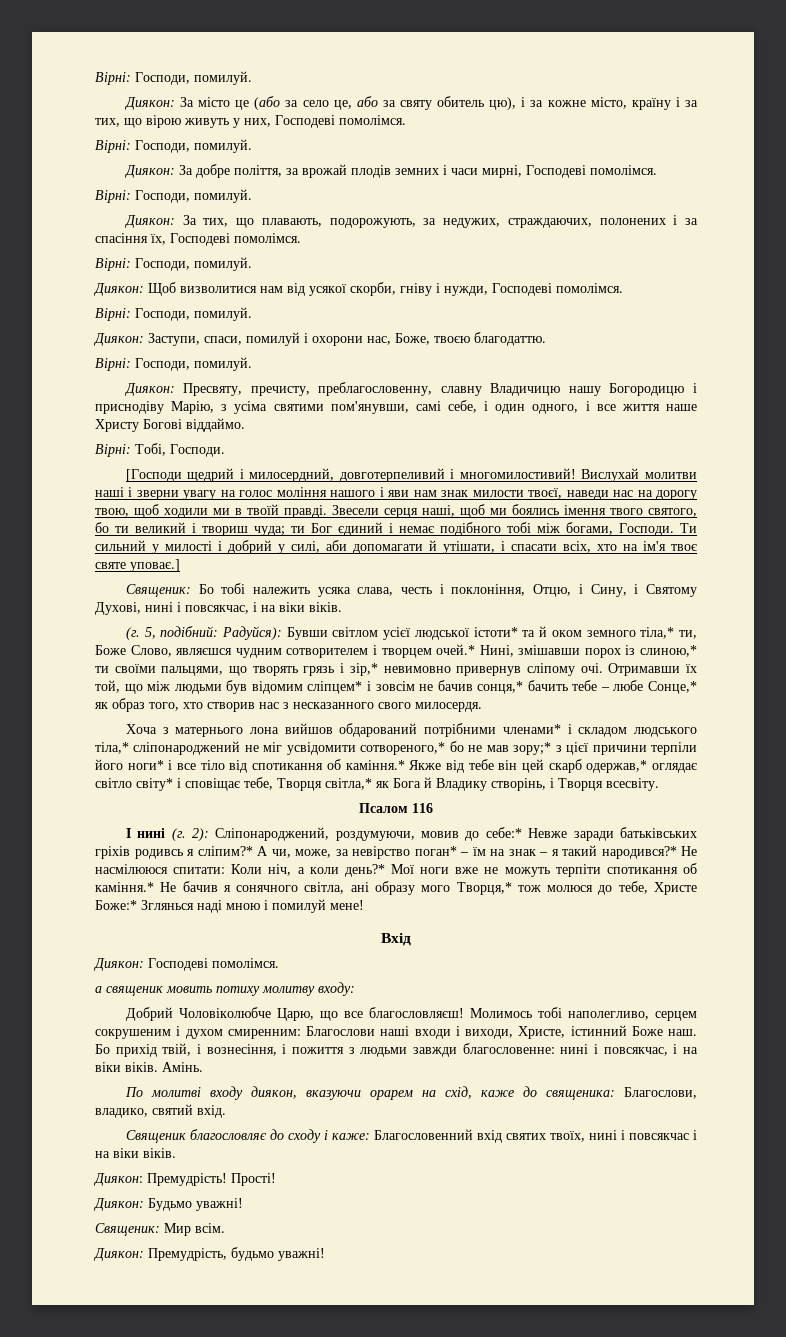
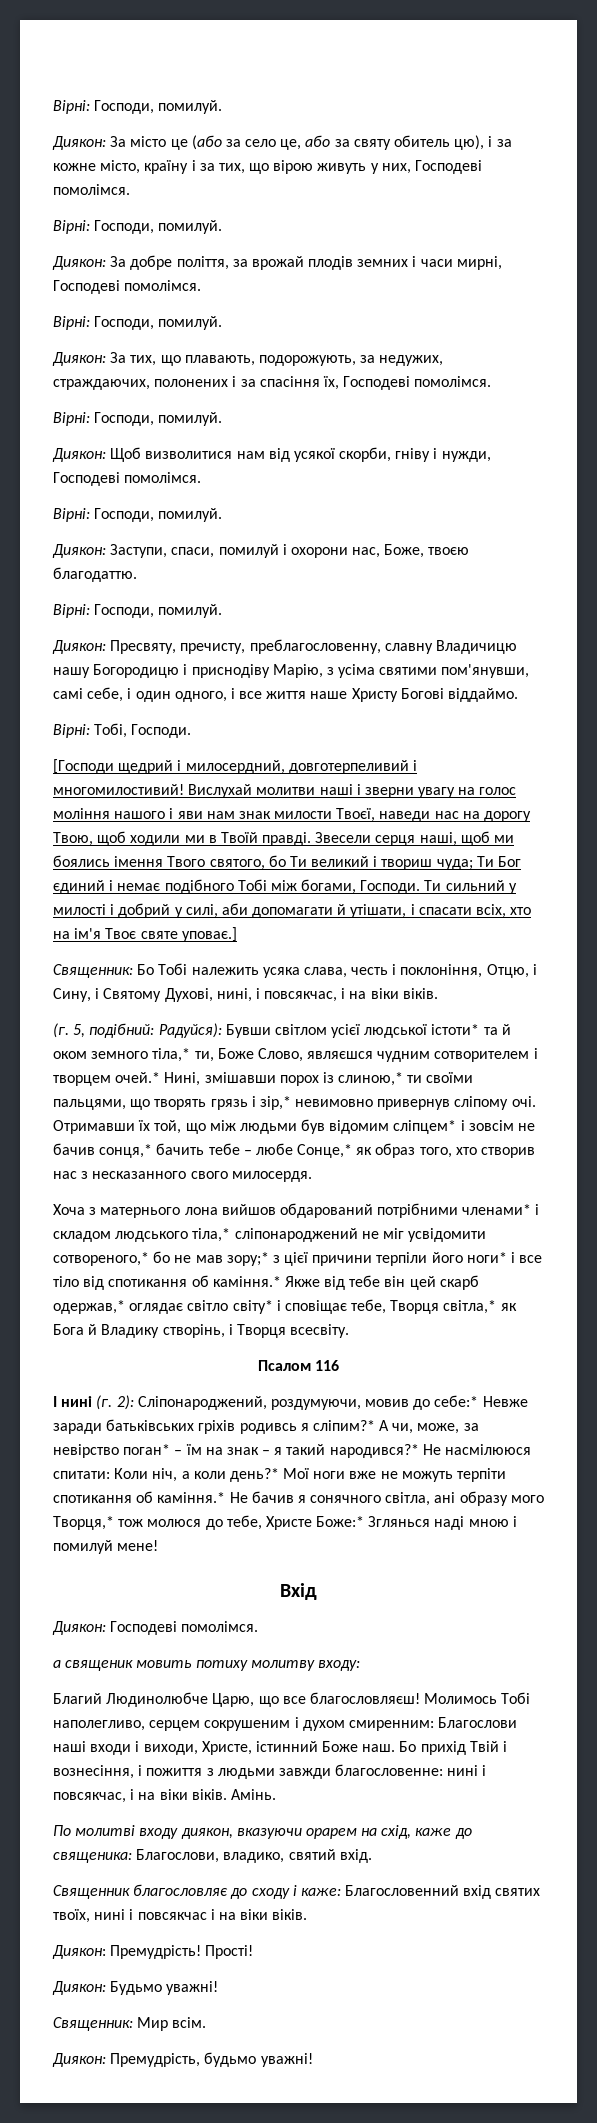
- Вислухай молитви наші і зверни увагу на голос моління нашого і яви нам знак милости твоєї, наведи нас на дорогу твою, щоб ходили ми в твоїй правді.
+ Вислухай молитви наші і зверни увагу на голос моління нашого і яви нам знак милости Твоєї, наведи нас на дорогу Твою, щоб ходили ми в Твоїй правді.
- Звесели серця наші, щоб ми боялись імення твого святого, бо ти великий і твориш чуда; ти Бог єдиний і немає подібного тобі між богами, Господи.
+ Звесели серця наші, щоб ми боялись імення Твого святого, бо Ти великий і твориш чуда; Ти Бог єдиний і немає подібного Тобі між богами, Господи.
- Ти сильний у милості і добрий у силі, аби допомагати й утішати, і спасати всіх, хто на ім'я твоє святе уповає.]
+ Ти сильний у милості і добрий у силі, аби допомагати й утішати, і спасати всіх, хто на ім'я Твоє святе уповає.]
- Священик: Бо тобі належить усяка слава, честь і поклоніння, Отцю, і Сину, і Святому Духові, нині і повсякчас, і на віки віків.
+ Священник: Бо Тобі належить усяка слава, честь і поклоніння, Отцю, і Сину, і Святому Духові, нині, і повсякчас, і на віки віків.
- Добрий Чоловіколюбче Царю, що все благословляєш!
+ Благий Людинолюбче Царю, що все благословляєш!
- Молимось тобі наполегливо, серцем сокрушеним і духом смиренним: Благослови наші входи і виходи, Христе, істинний Боже наш.
+ Молимось Тобі наполегливо, серцем сокрушеним і духом смиренним: Благослови наші входи і виходи, Христе, істинний Боже наш.
- Бо прихід твій, і вознесіння, і пожиття з людьми завжди благословенне: нині і повсякчас, і на віки віків.
+ Бо прихід Твій і вознесіння, і пожиття з людьми завжди благословенне: нині і повсякчас, і на віки віків.
- Священик благословляє до сходу і каже: Благословенний вхід святих твоїх, нині і повсякчас і на віки віків.
+ Священник благословляє до сходу і каже: Благословенний вхід святих твоїх, нині і повсякчас і на віки віків.
- Священик: Мир всім.
+ Священник: Мир всім.

